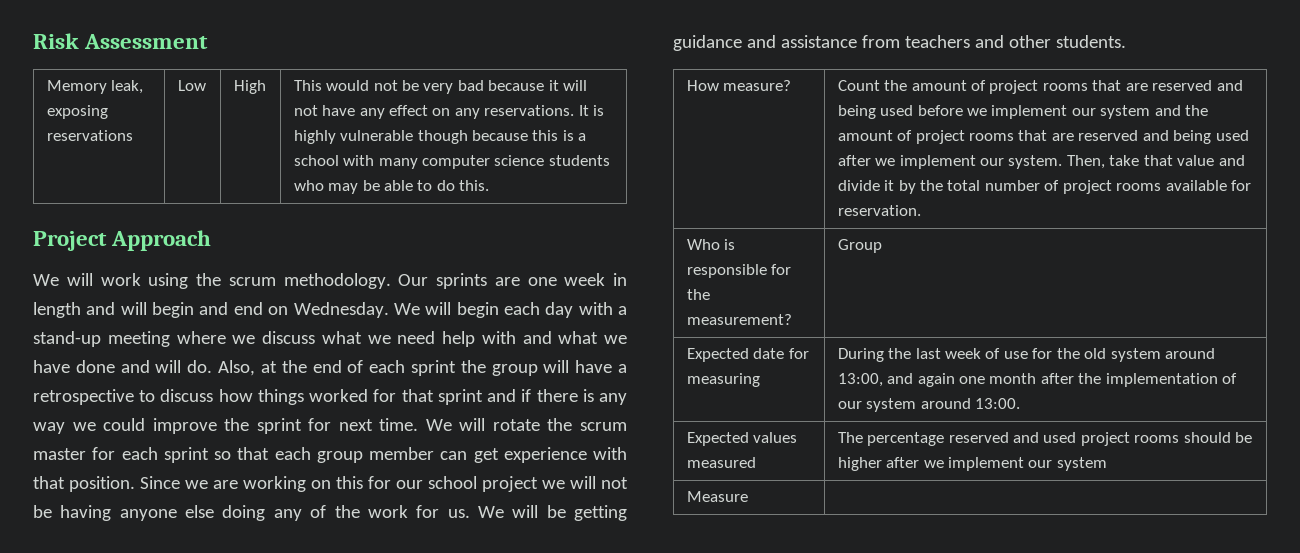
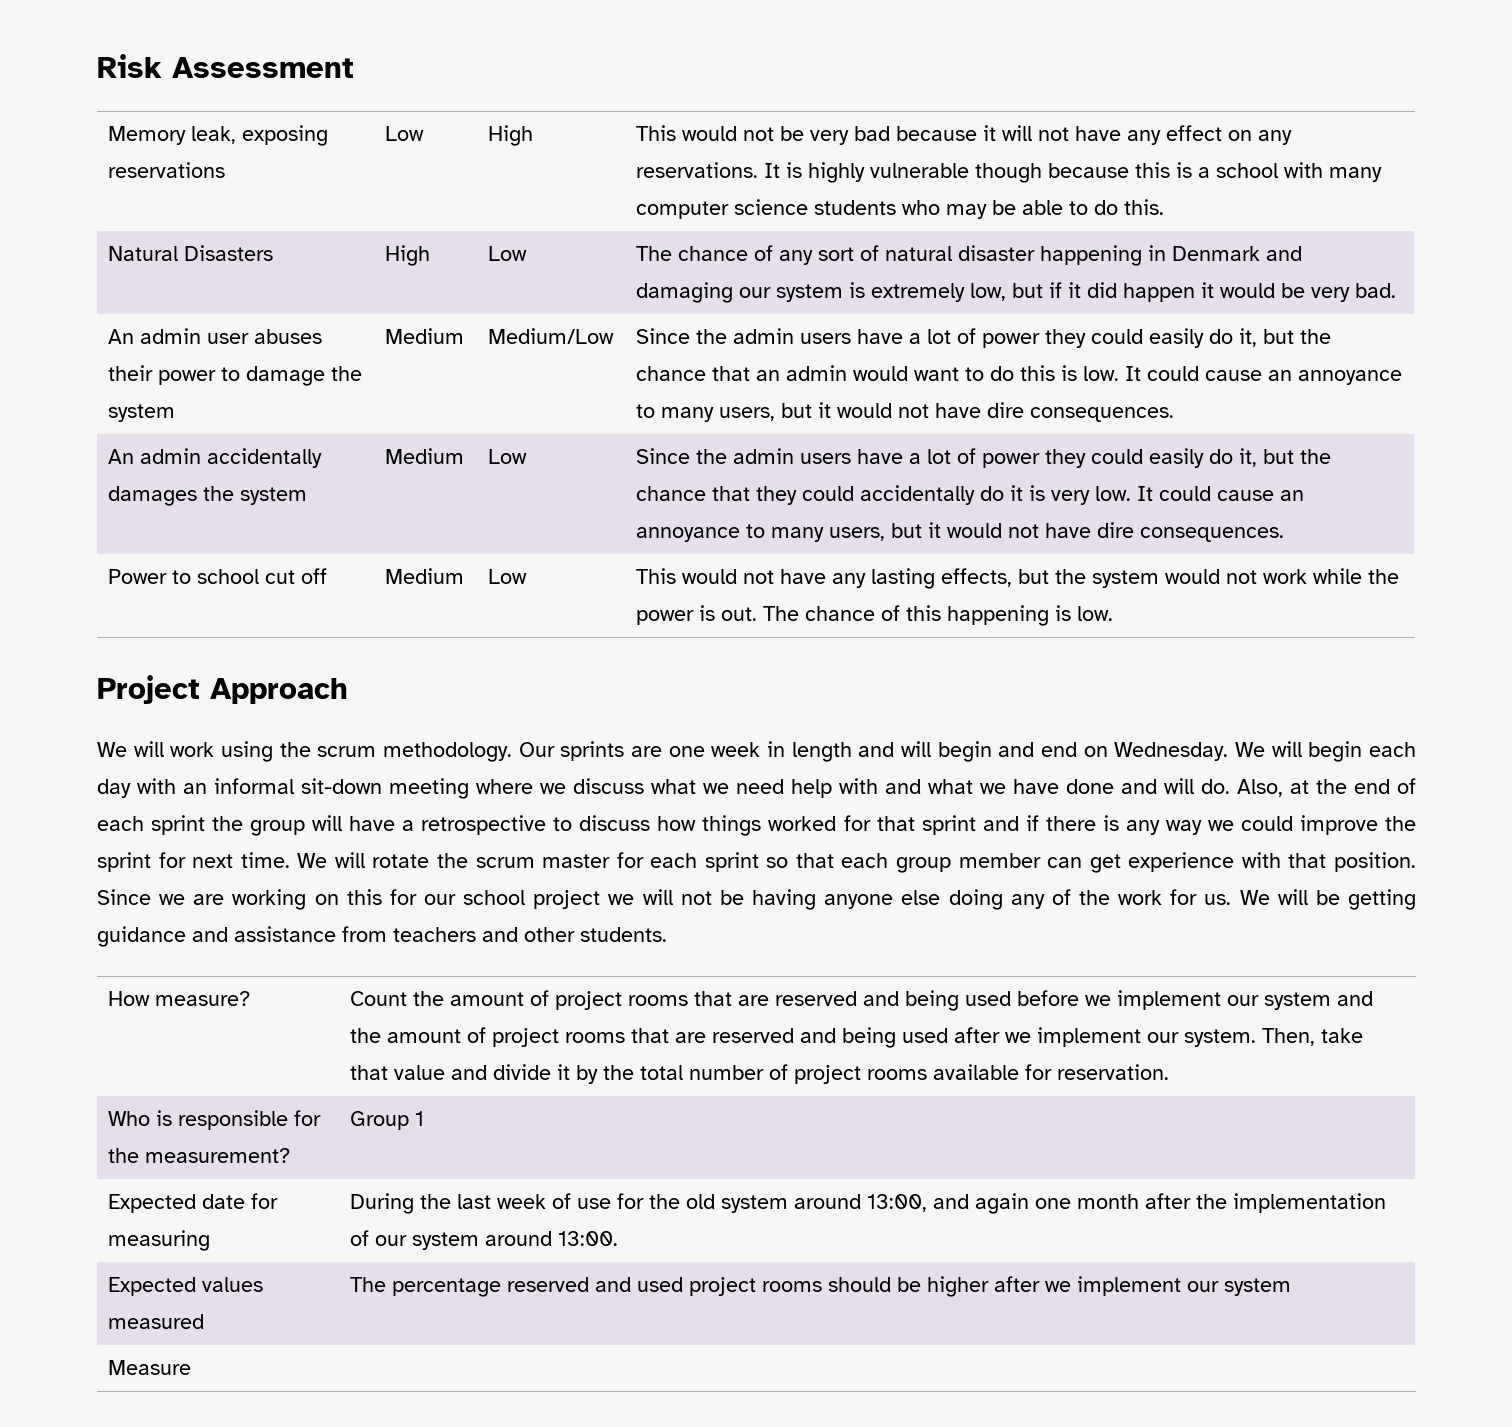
+ Natural Disasters | High | Low | The chance of any sort of natural disaster happening in Denmark and damaging our system is extremely low, but if it did happen it would be very bad.
+ An admin user abuses their power to damage the system | Medium | Medium/Low | Since the admin users have a lot of power they could easily do it, but the chance that an admin would want to do this is low. It could cause an annoyance to many users, but it would not have dire consequences.
+ An admin accidentally damages the system | Medium | Low | Since the admin users have a lot of power they could easily do it, but the chance that they could accidentally do it is very low. It could cause an annoyance to many users, but it would not have dire consequences.
+ Power to school cut off | Medium | Low | This would not have any lasting effects, but the system would not work while the power is out. The chance of this happening is low.
- We will begin each day with a stand-up meeting where we discuss what we need help with and what we have done and will do.
+ We will begin each day with an informal sit-down meeting where we discuss what we need help with and what we have done and will do.
- Who is responsible for the measurement? | Group
+ Who is responsible for the measurement? | Group 1

